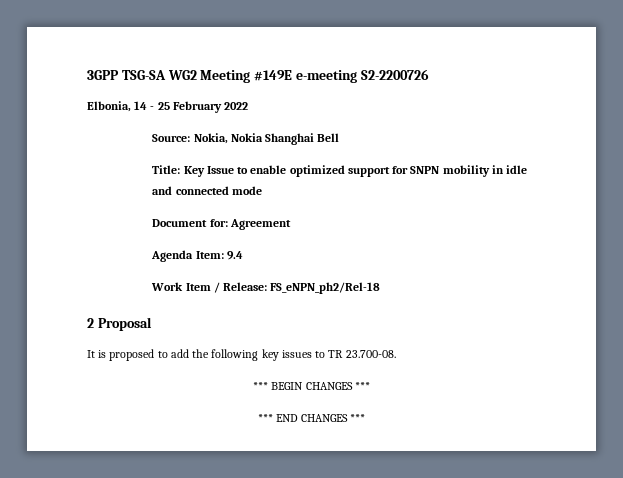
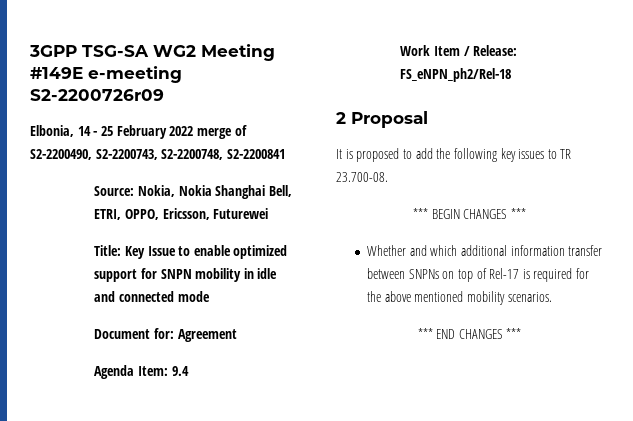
- 3GPP TSG-SA WG2 Meeting #149E e-meeting S2-2200726
+ 3GPP TSG-SA WG2 Meeting #149E e-meeting S2-2200726r09
- Elbonia, 14 - 25 February 2022
+ Elbonia, 14 - 25 February 2022 merge of S2-2200490, S2-2200743, S2-2200748, S2-2200841
- Source: Nokia, Nokia Shanghai Bell
+ Source: Nokia, Nokia Shanghai Bell, ETRI, OPPO, Ericsson, Futurewei
+ Whether and which additional information transfer between SNPNs on top of Rel-17 is required for the above mentioned mobility scenarios.

